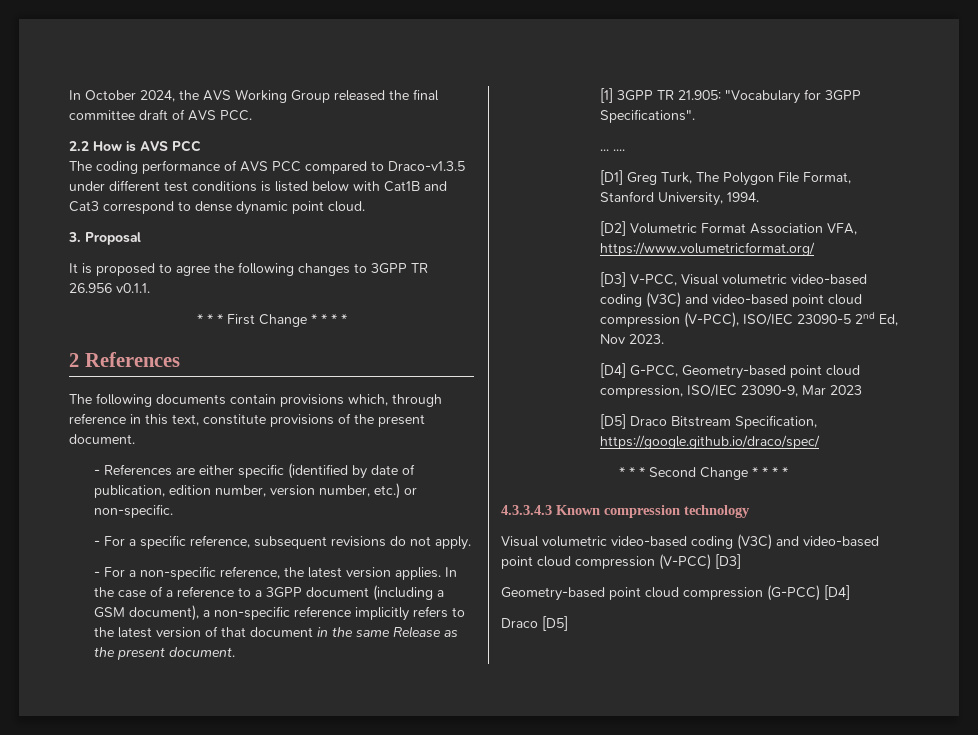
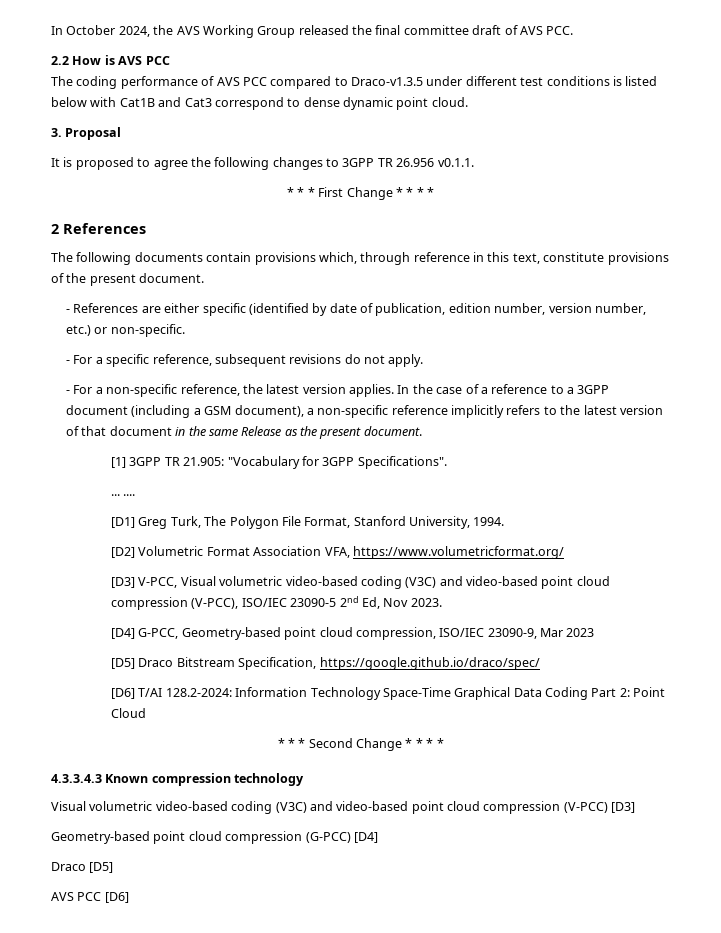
+ [D6] T/AI 128.2-2024: Information Technology Space-Time Graphical Data Coding Part 2: Point Cloud
+ AVS PCC [D6]

